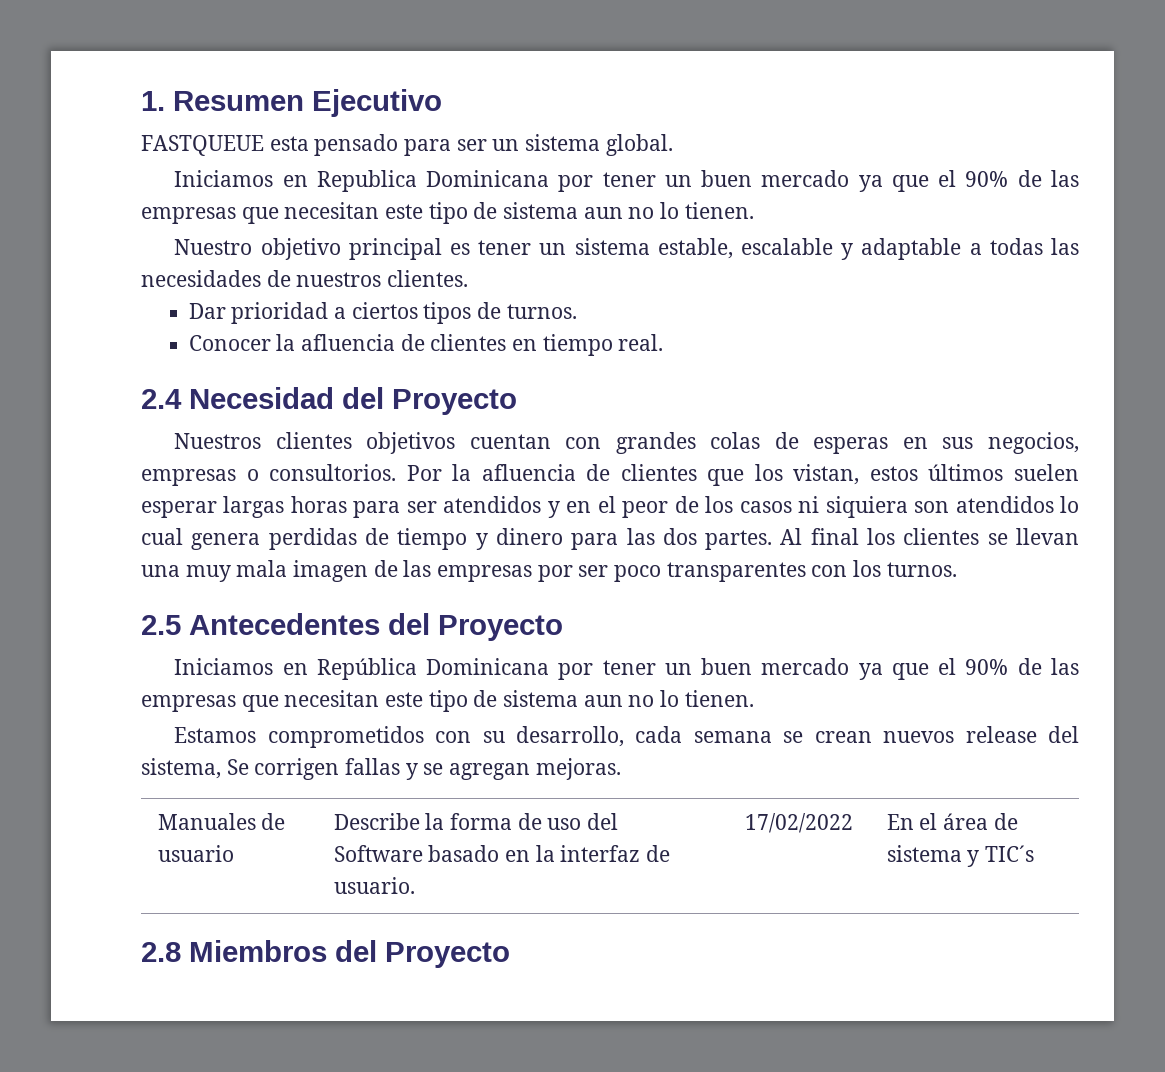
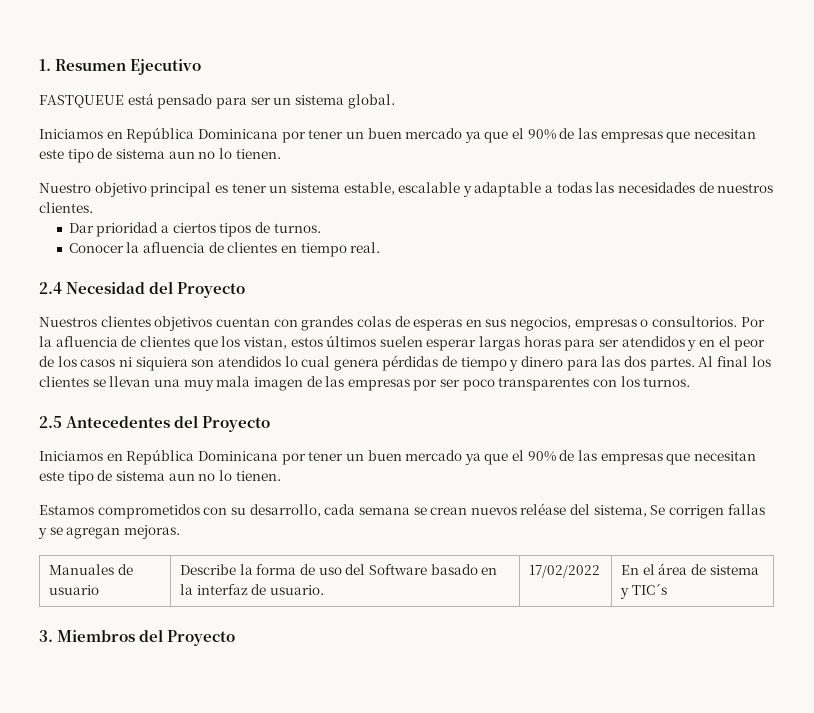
- FASTQUEUE esta pensado para ser un sistema global.
- Iniciamos en Republica Dominicana por tener un buen mercado ya que el 90% de las empresas que necesitan este tipo de sistema aun no lo tienen.
+ FASTQUEUE está pensado para ser un sistema global.
+ Iniciamos en República Dominicana por tener un buen mercado ya que el 90% de las empresas que necesitan este tipo de sistema aun no lo tienen.
- Por la afluencia de clientes que los vistan, estos últimos suelen esperar largas horas para ser atendidos y en el peor de los casos ni siquiera son atendidos lo cual genera perdidas de tiempo y dinero para las dos partes.
+ Por la afluencia de clientes que los vistan, estos últimos suelen esperar largas horas para ser atendidos y en el peor de los casos ni siquiera son atendidos lo cual genera pérdidas de tiempo y dinero para las dos partes.
- Estamos comprometidos con su desarrollo, cada semana se crean nuevos release del sistema, Se corrigen fallas y se agregan mejoras.
+ Estamos comprometidos con su desarrollo, cada semana se crean nuevos reléase del sistema, Se corrigen fallas y se agregan mejoras.
- 2.8 Miembros del Proyecto
+ 3. Miembros del Proyecto

